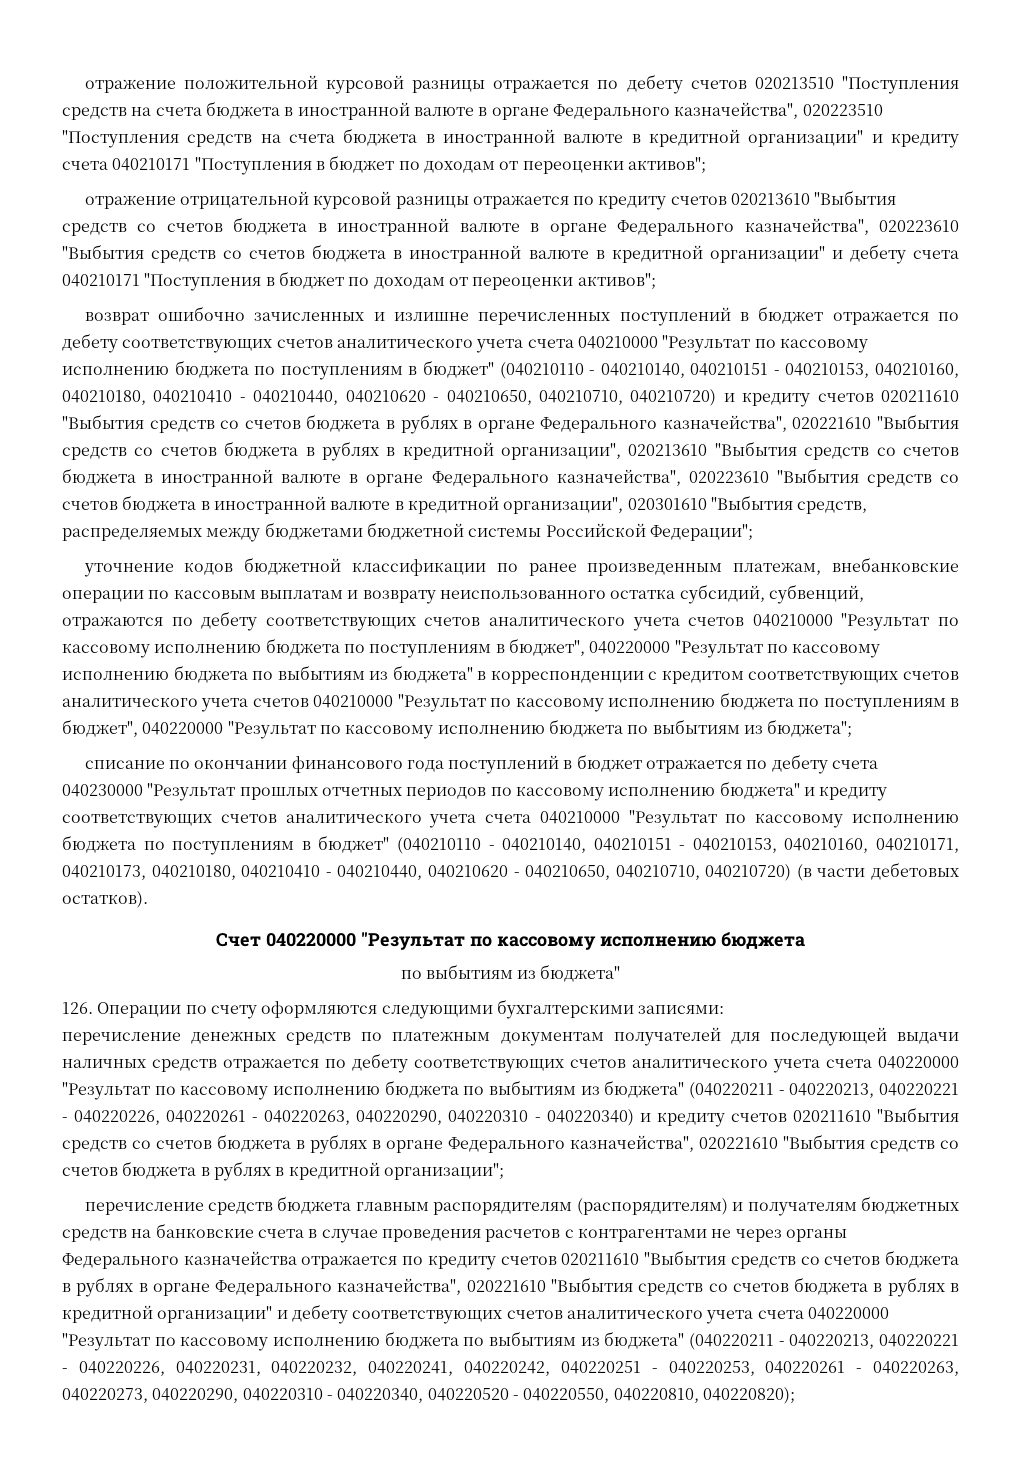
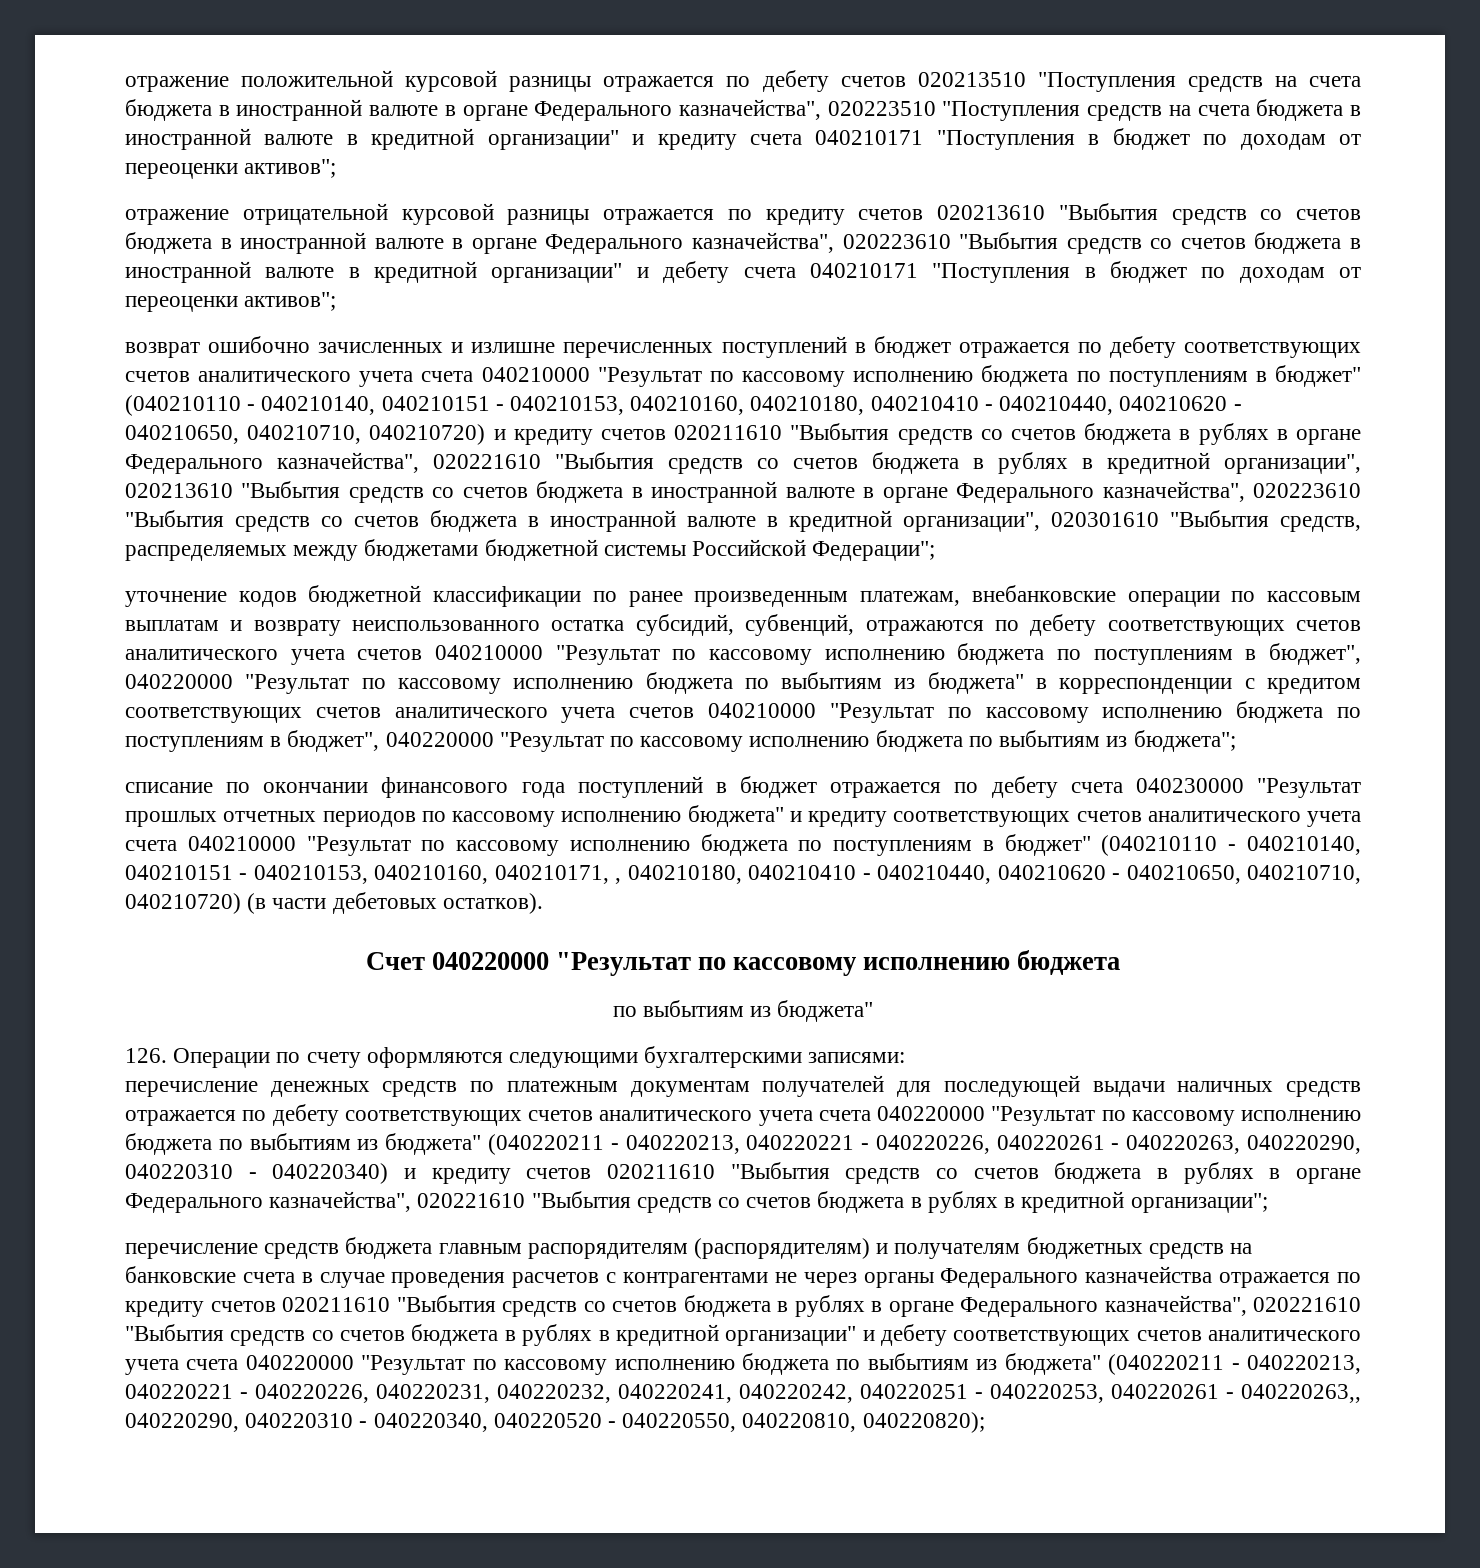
- списание по окончании финансового года поступлений в бюджет отражается по дебету счета 040230000 "Результат прошлых отчетных периодов по кассовому исполнению бюджета" и кредиту соответствующих счетов аналитического учета счета 040210000 "Результат по кассовому исполнению бюджета по поступлениям в бюджет" (040210110 - 040210140, 040210151 - 040210153, 040210160, 040210171, 040210173, 040210180, 040210410 - 040210440, 040210620 - 040210650, 040210710, 040210720) (в части дебетовых остатков).
+ списание по окончании финансового года поступлений в бюджет отражается по дебету счета 040230000 "Результат прошлых отчетных периодов по кассовому исполнению бюджета" и кредиту соответствующих счетов аналитического учета счета 040210000 "Результат по кассовому исполнению бюджета по поступлениям в бюджет" (040210110 - 040210140, 040210151 - 040210153, 040210160, 040210171, , 040210180, 040210410 - 040210440, 040210620 - 040210650, 040210710, 040210720) (в части дебетовых остатков).
- перечисление средств бюджета главным распорядителям (распорядителям) и получателям бюджетных средств на банковские счета в случае проведения расчетов с контрагентами не через органы Федерального казначейства отражается по кредиту счетов 020211610 "Выбытия средств со счетов бюджета в рублях в органе Федерального казначейства", 020221610 "Выбытия средств со счетов бюджета в рублях в кредитной организации" и дебету соответствующих счетов аналитического учета счета 040220000 "Результат по кассовому исполнению бюджета по выбытиям из бюджета" (040220211 - 040220213, 040220221 - 040220226, 040220231, 040220232, 040220241, 040220242, 040220251 - 040220253, 040220261 - 040220263, 040220273, 040220290, 040220310 - 040220340, 040220520 - 040220550, 040220810, 040220820);
+ перечисление средств бюджета главным распорядителям (распорядителям) и получателям бюджетных средств на банковские счета в случае проведения расчетов с контрагентами не через органы Федерального казначейства отражается по кредиту счетов 020211610 "Выбытия средств со счетов бюджета в рублях в органе Федерального казначейства", 020221610 "Выбытия средств со счетов бюджета в рублях в кредитной организации" и дебету соответствующих счетов аналитического учета счета 040220000 "Результат по кассовому исполнению бюджета по выбытиям из бюджета" (040220211 - 040220213, 040220221 - 040220226, 040220231, 040220232, 040220241, 040220242, 040220251 - 040220253, 040220261 - 040220263,, 040220290, 040220310 - 040220340, 040220520 - 040220550, 040220810, 040220820);

